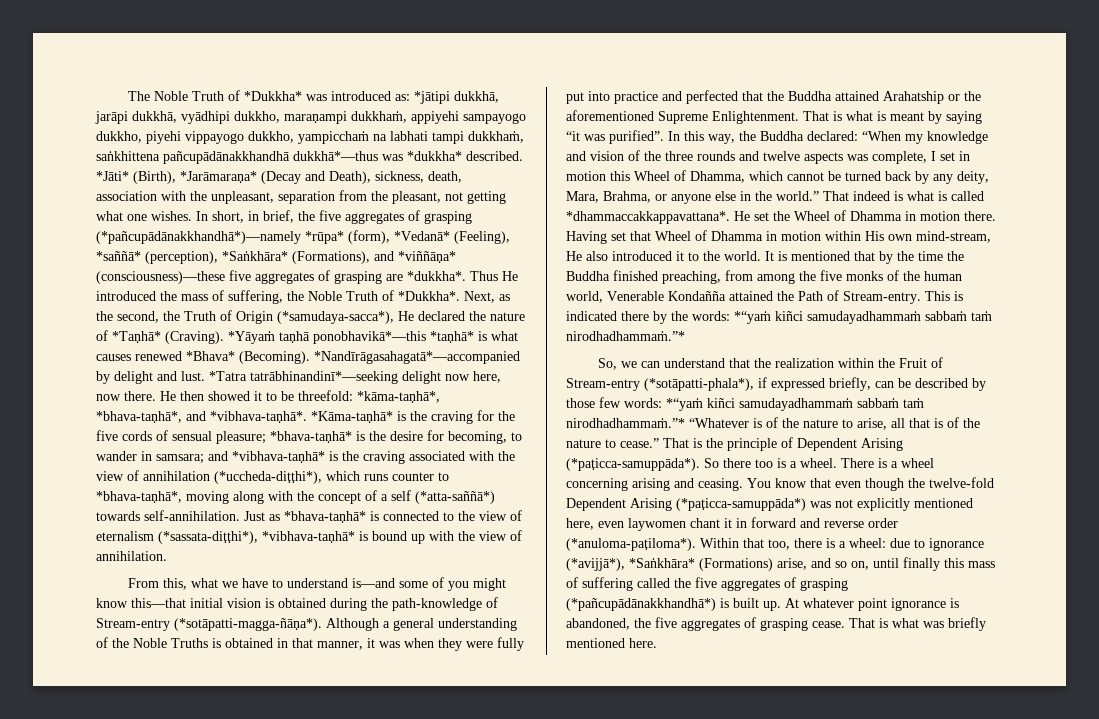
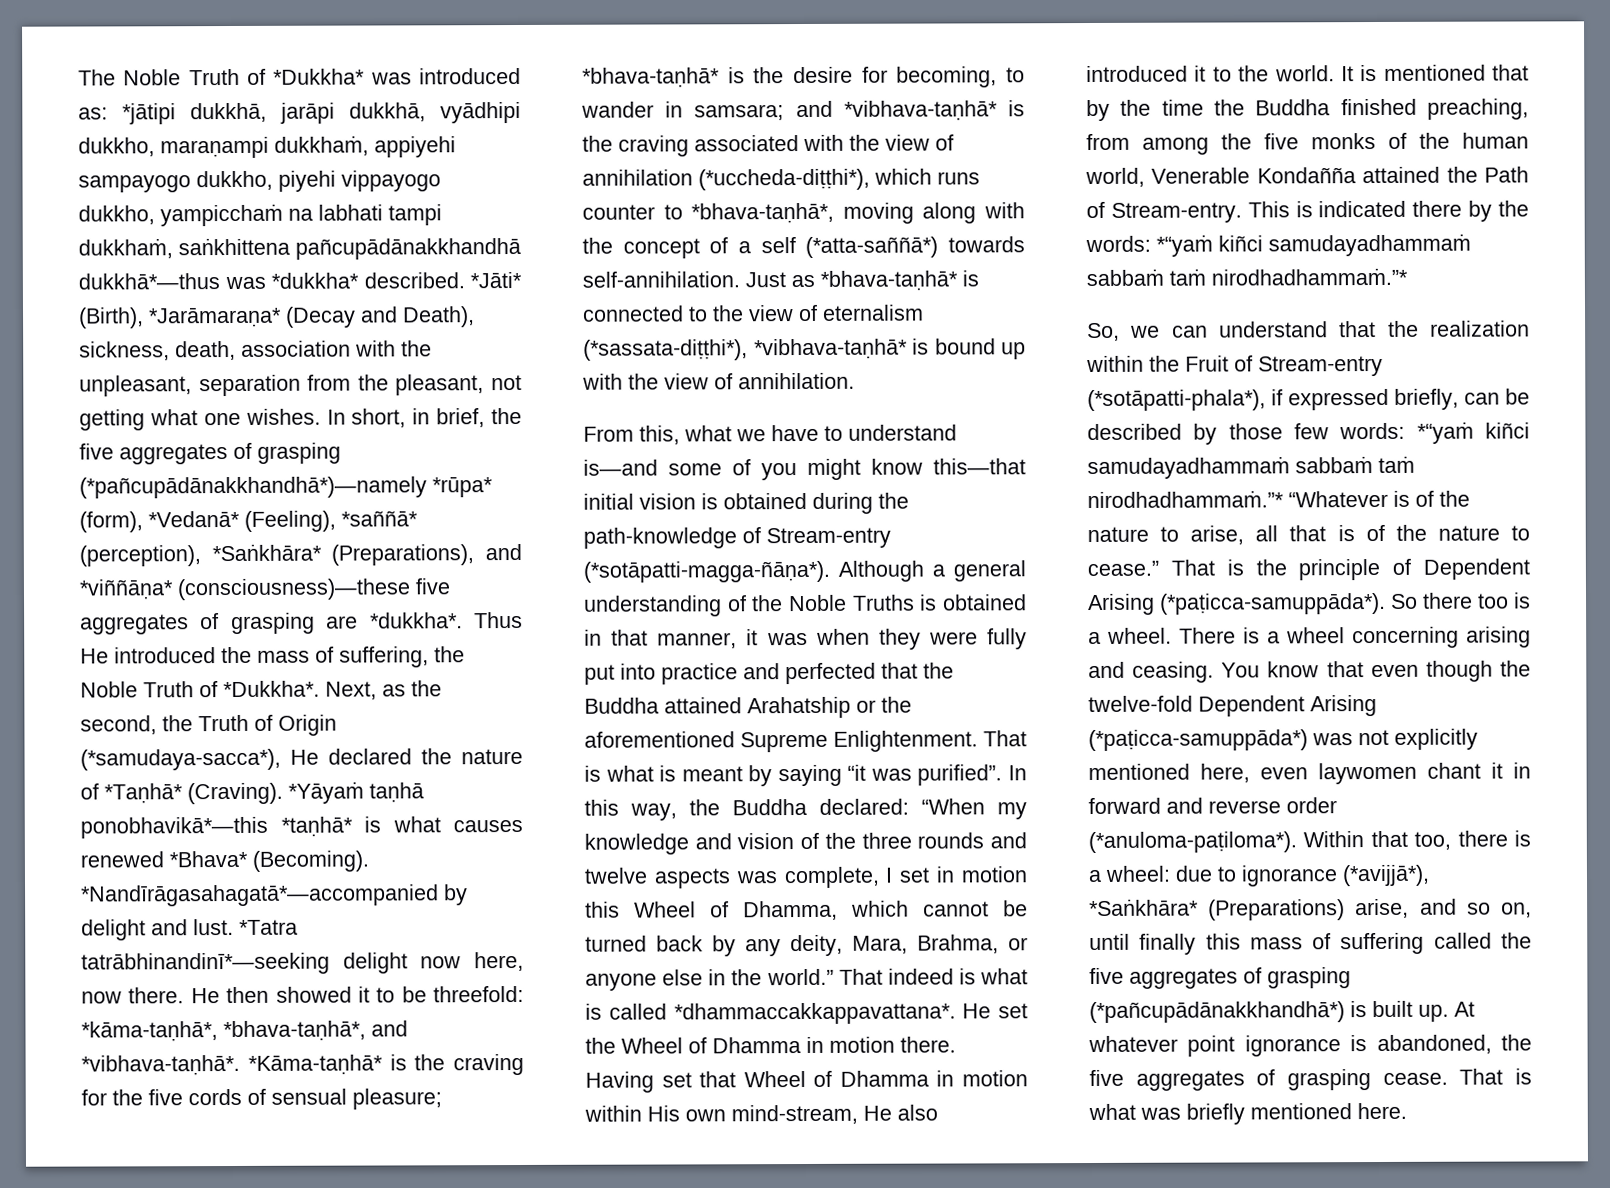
- In short, in brief, the five aggregates of grasping (*pañcupādānakkhandhā*)—namely *rūpa* (form), *Vedanā* (Feeling), *saññā* (perception), *Saṅkhāra* (Formations), and *viññāṇa* (consciousness)—these five aggregates of grasping are *dukkha*.
+ In short, in brief, the five aggregates of grasping (*pañcupādānakkhandhā*)—namely *rūpa* (form), *Vedanā* (Feeling), *saññā* (perception), *Saṅkhāra* (Preparations), and *viññāṇa* (consciousness)—these five aggregates of grasping are *dukkha*.
- Within that too, there is a wheel: due to ignorance (*avijjā*), *Saṅkhāra* (Formations) arise, and so on, until finally this mass of suffering called the five aggregates of grasping (*pañcupādānakkhandhā*) is built up.
+ Within that too, there is a wheel: due to ignorance (*avijjā*), *Saṅkhāra* (Preparations) arise, and so on, until finally this mass of suffering called the five aggregates of grasping (*pañcupādānakkhandhā*) is built up.

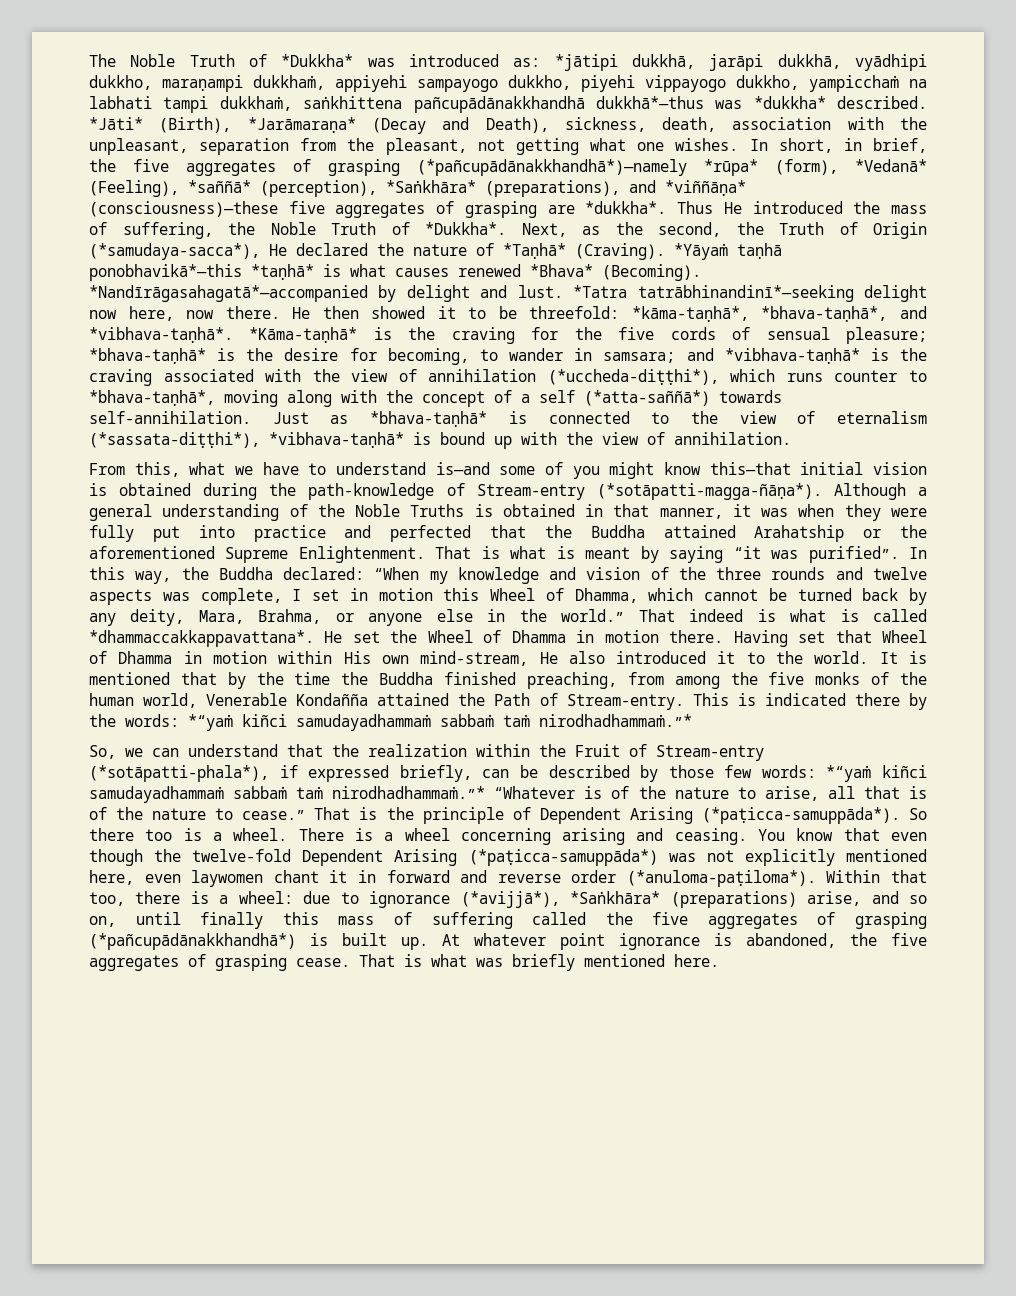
- In short, in brief, the five aggregates of grasping (*pañcupādānakkhandhā*)—namely *rūpa* (form), *Vedanā* (Feeling), *saññā* (perception), *Saṅkhāra* (Preparations), and *viññāṇa* (consciousness)—these five aggregates of grasping are *dukkha*.
+ In short, in brief, the five aggregates of grasping (*pañcupādānakkhandhā*)—namely *rūpa* (form), *Vedanā* (Feeling), *saññā* (perception), *Saṅkhāra* (preparations), and *viññāṇa* (consciousness)—these five aggregates of grasping are *dukkha*.
- Within that too, there is a wheel: due to ignorance (*avijjā*), *Saṅkhāra* (Preparations) arise, and so on, until finally this mass of suffering called the five aggregates of grasping (*pañcupādānakkhandhā*) is built up.
+ Within that too, there is a wheel: due to ignorance (*avijjā*), *Saṅkhāra* (preparations) arise, and so on, until finally this mass of suffering called the five aggregates of grasping (*pañcupādānakkhandhā*) is built up.

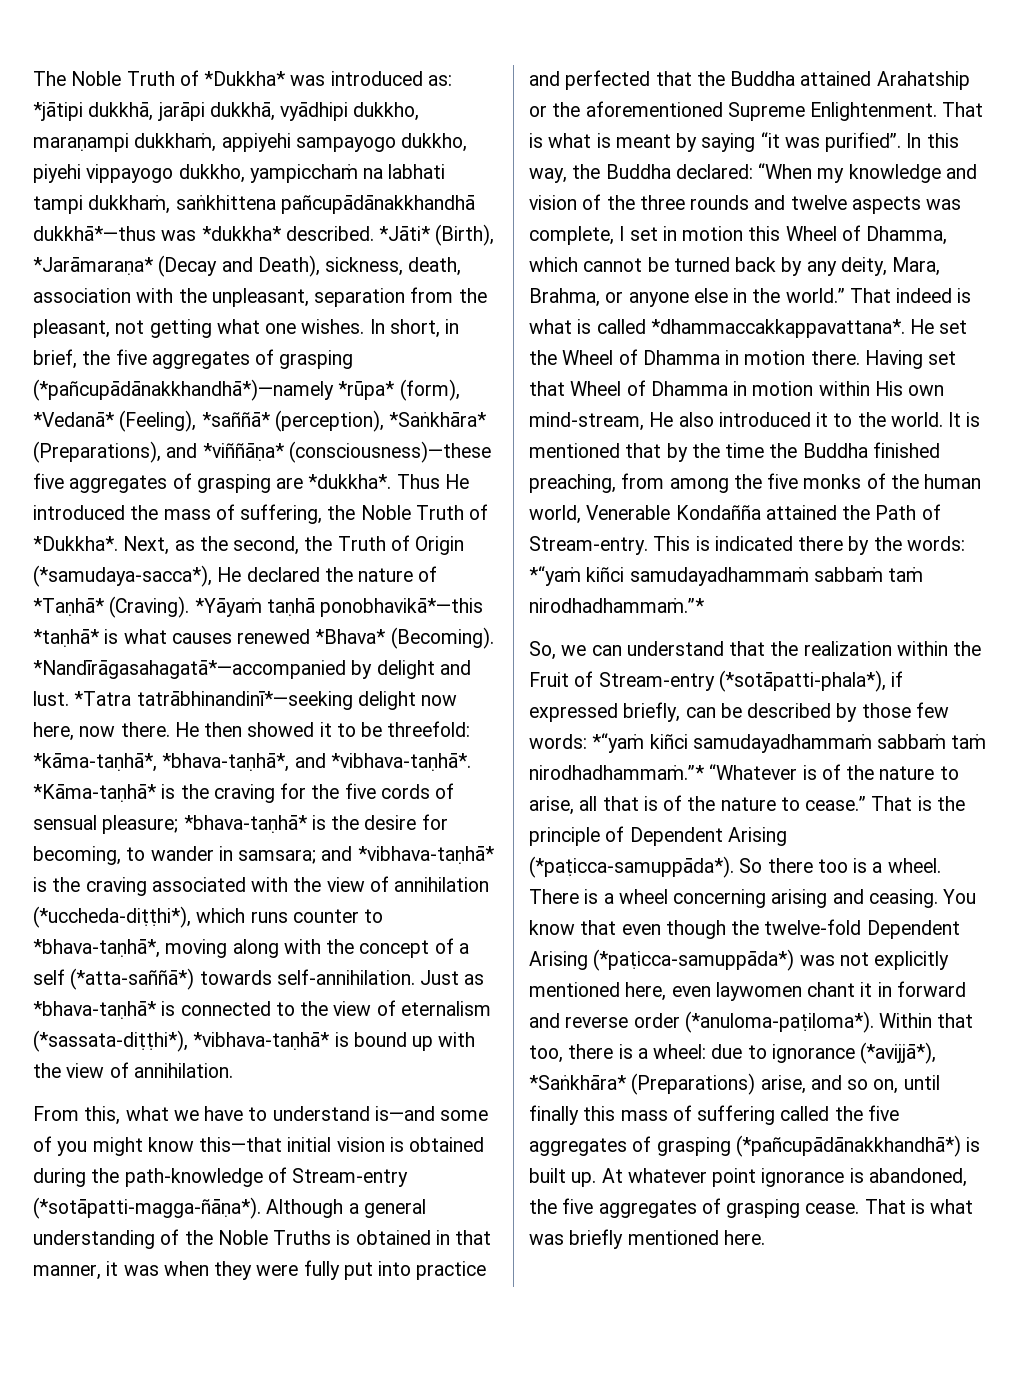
- In short, in brief, the five aggregates of grasping (*pañcupādānakkhandhā*)—namely *rūpa* (form), *Vedanā* (Feeling), *saññā* (perception), *Saṅkhāra* (preparations), and *viññāṇa* (consciousness)—these five aggregates of grasping are *dukkha*.
+ In short, in brief, the five aggregates of grasping (*pañcupādānakkhandhā*)—namely *rūpa* (form), *Vedanā* (Feeling), *saññā* (perception), *Saṅkhāra* (Preparations), and *viññāṇa* (consciousness)—these five aggregates of grasping are *dukkha*.
- Within that too, there is a wheel: due to ignorance (*avijjā*), *Saṅkhāra* (preparations) arise, and so on, until finally this mass of suffering called the five aggregates of grasping (*pañcupādānakkhandhā*) is built up.
+ Within that too, there is a wheel: due to ignorance (*avijjā*), *Saṅkhāra* (Preparations) arise, and so on, until finally this mass of suffering called the five aggregates of grasping (*pañcupādānakkhandhā*) is built up.

